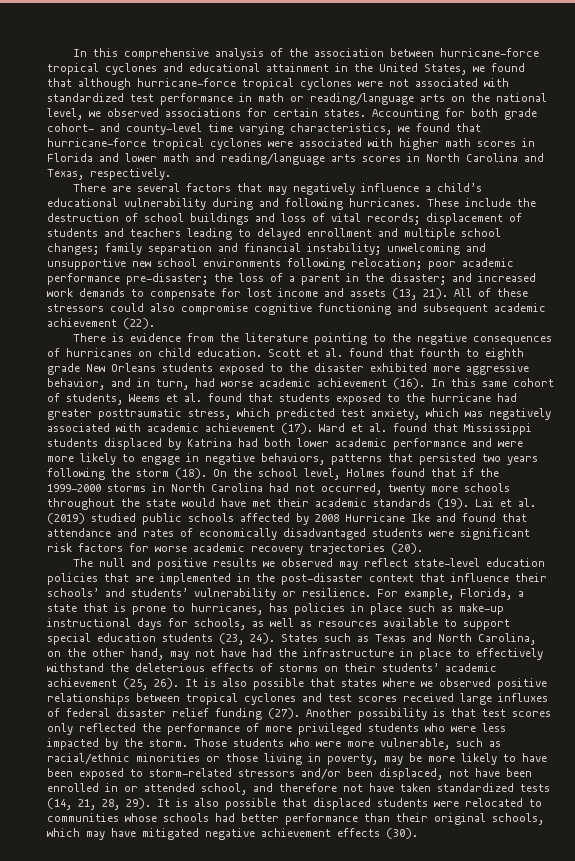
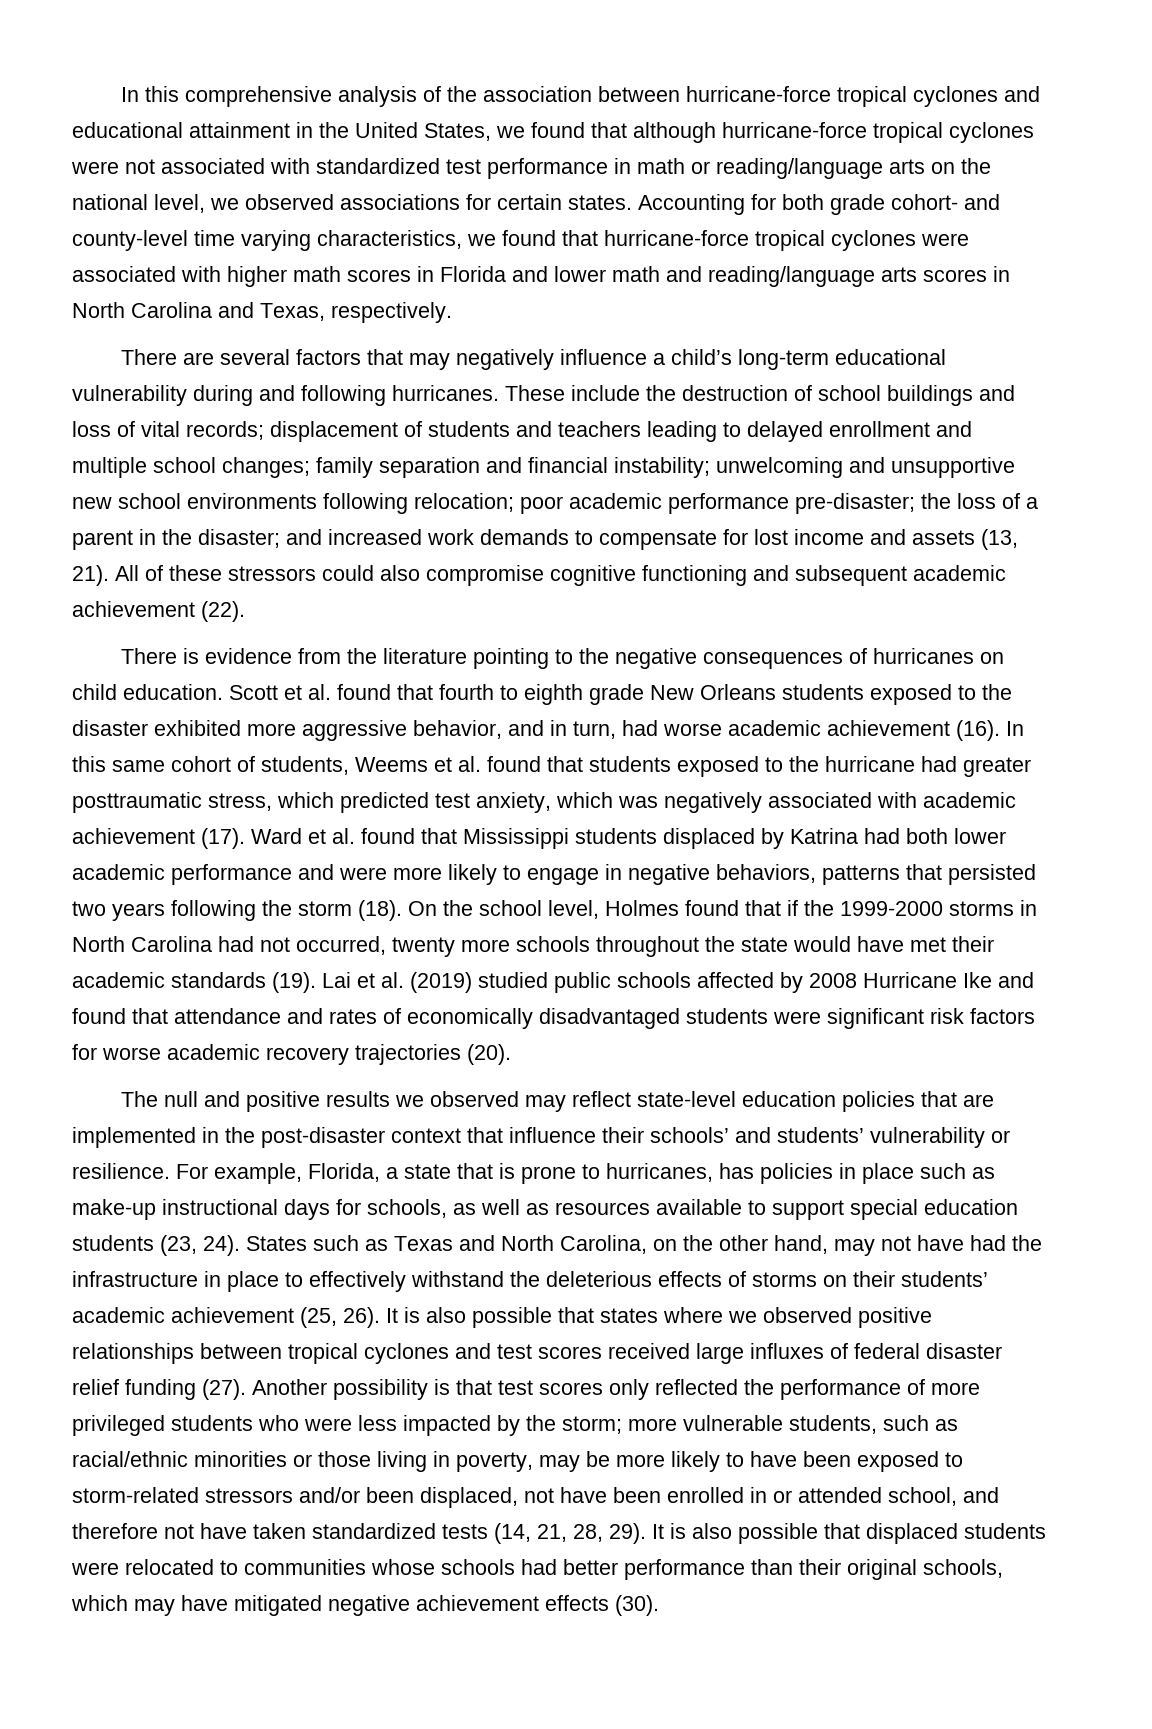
- There are several factors that may negatively influence a child’s educational vulnerability during and following hurricanes.
+ There are several factors that may negatively influence a child’s long-term educational vulnerability during and following hurricanes.
- Another possibility is that test scores only reflected the performance of more privileged students who were less impacted by the storm. Those students who were more vulnerable, such as racial/ethnic minorities or those living in poverty, may be more likely to have been exposed to storm-related stressors and/or been displaced, not have been enrolled in or attended school, and therefore not have taken standardized tests (14, 21, 28, 29).
+ Another possibility is that test scores only reflected the performance of more privileged students who were less impacted by the storm; more vulnerable students, such as racial/ethnic minorities or those living in poverty, may be more likely to have been exposed to storm-related stressors and/or been displaced, not have been enrolled in or attended school, and therefore not have taken standardized tests (14, 21, 28, 29).

